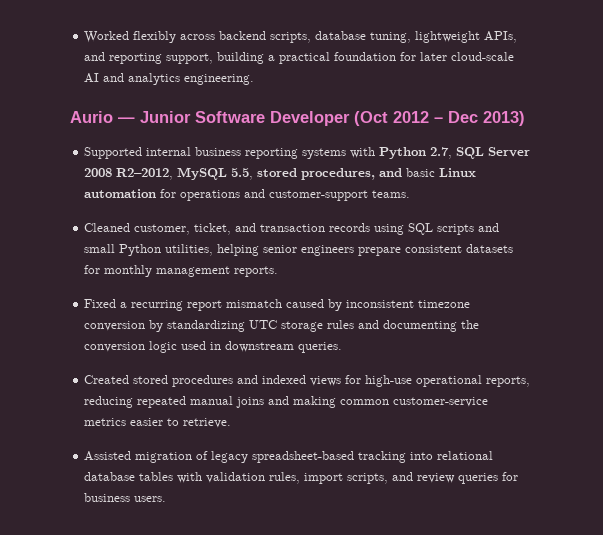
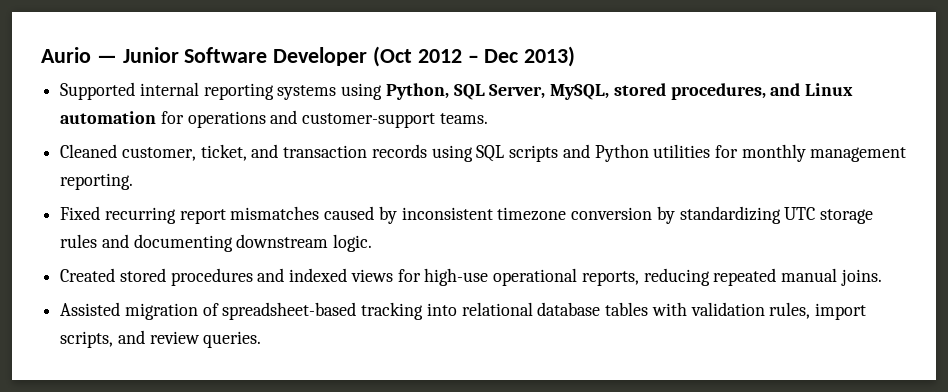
- Worked flexibly across backend scripts, database tuning, lightweight APIs, and reporting support, building a practical foundation for later cloud-scale AI and analytics engineering.
- Supported internal business reporting systems with Python 2.7, SQL Server 2008 R2–2012, MySQL 5.5, stored procedures, and basic Linux automation for operations and customer-support teams.
+ Supported internal reporting systems using Python, SQL Server, MySQL, stored procedures, and Linux automation for operations and customer-support teams.
- Cleaned customer, ticket, and transaction records using SQL scripts and small Python utilities, helping senior engineers prepare consistent datasets for monthly management reports.
+ Cleaned customer, ticket, and transaction records using SQL scripts and Python utilities for monthly management reporting.
- Fixed a recurring report mismatch caused by inconsistent timezone conversion by standardizing UTC storage rules and documenting the conversion logic used in downstream queries.
+ Fixed recurring report mismatches caused by inconsistent timezone conversion by standardizing UTC storage rules and documenting downstream logic.
- Created stored procedures and indexed views for high-use operational reports, reducing repeated manual joins and making common customer-service metrics easier to retrieve.
+ Created stored procedures and indexed views for high-use operational reports, reducing repeated manual joins.
- Assisted migration of legacy spreadsheet-based tracking into relational database tables with validation rules, import scripts, and review queries for business users.
+ Assisted migration of spreadsheet-based tracking into relational database tables with validation rules, import scripts, and review queries.

